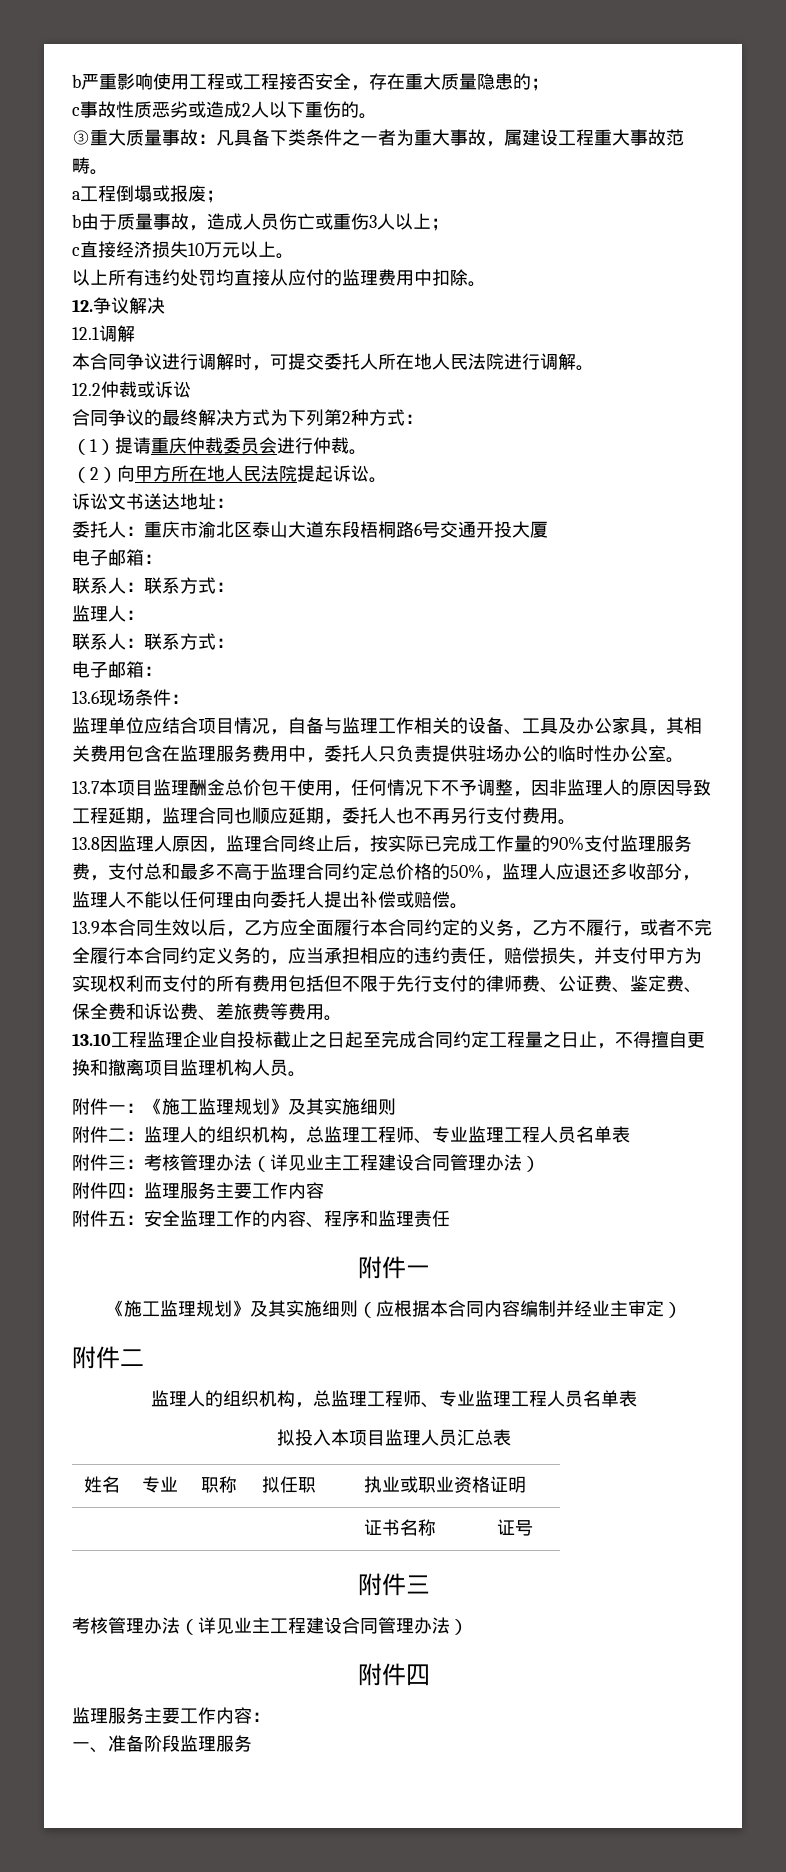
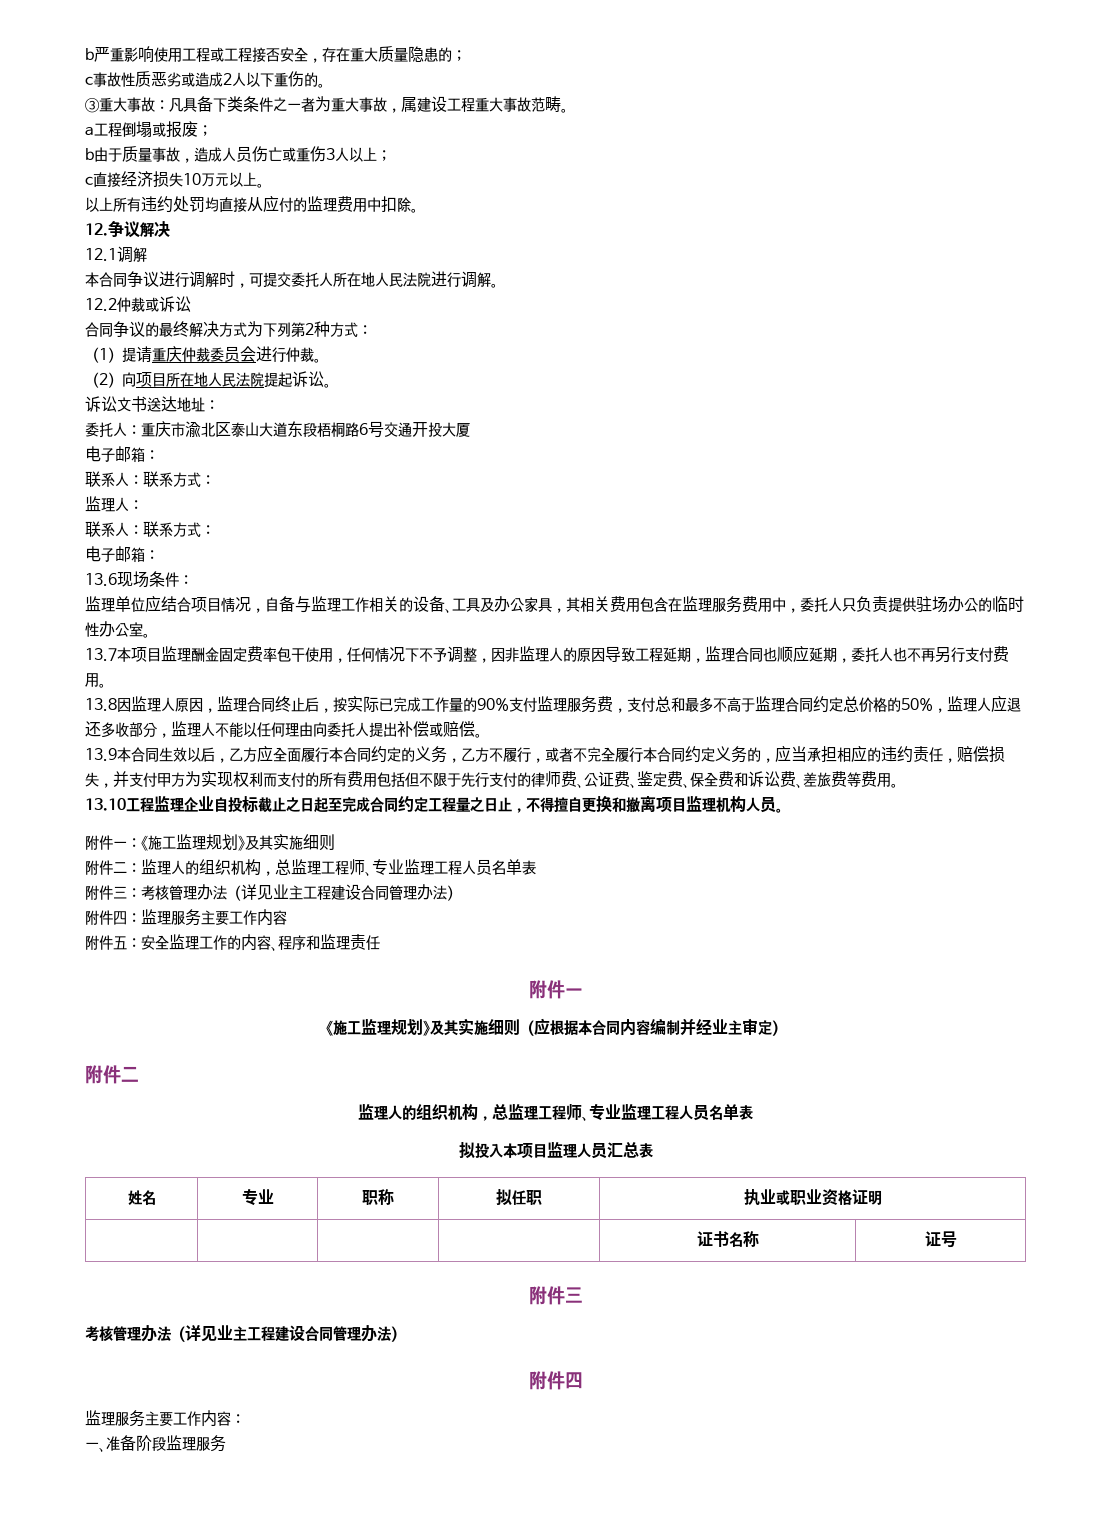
- ③重大质量事故：凡具备下类条件之一者为重大事故，属建设工程重大事故范畴。
+ ③重大事故：凡具备下类条件之一者为重大事故，属建设工程重大事故范畴。
- （2）向甲方所在地人民法院提起诉讼。
+ （2）向项目所在地人民法院提起诉讼。
- 13.7本项目监理酬金总价包干使用，任何情况下不予调整，因非监理人的原因导致工程延期，监理合同也顺应延期，委托人也不再另行支付费用。
+ 13.7本项目监理酬金固定费率包干使用，任何情况下不予调整，因非监理人的原因导致工程延期，监理合同也顺应延期，委托人也不再另行支付费用。

